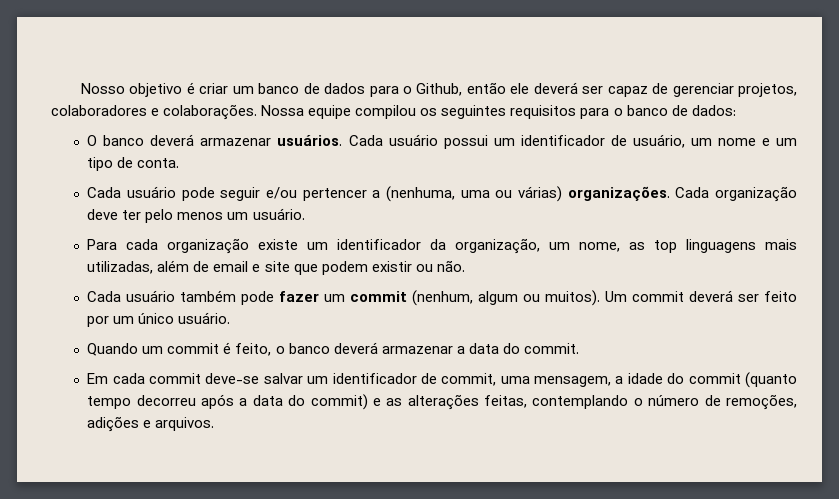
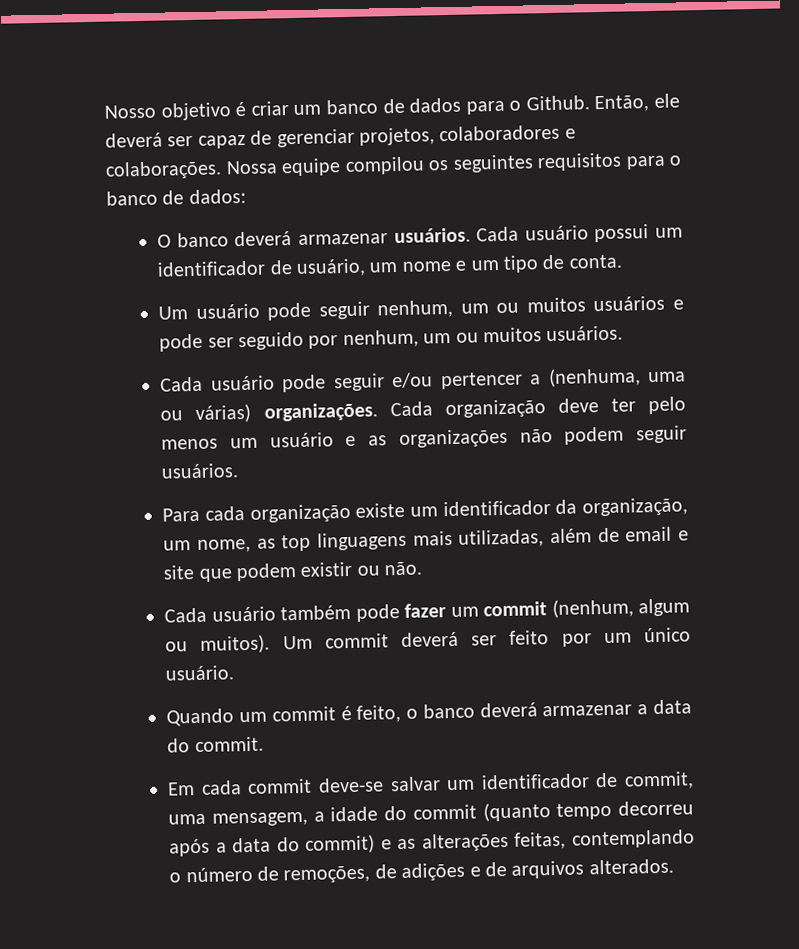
- Nosso objetivo é criar um banco de dados para o Github, então ele deverá ser capaz de gerenciar projetos, colaboradores e colaborações.
+ Nosso objetivo é criar um banco de dados para o Github. Então, ele deverá ser capaz de gerenciar projetos, colaboradores e colaborações.
+ Um usuário pode seguir nenhum, um ou muitos usuários e pode ser seguido por nenhum, um ou muitos usuários.
- Cada organização deve ter pelo menos um usuário.
+ Cada organização deve ter pelo menos um usuário e as organizações não podem seguir usuários.
- Em cada commit deve-se salvar um identificador de commit, uma mensagem, a idade do commit (quanto tempo decorreu após a data do commit) e as alterações feitas, contemplando o número de remoções, adições e arquivos.
+ Em cada commit deve-se salvar um identificador de commit, uma mensagem, a idade do commit (quanto tempo decorreu após a data do commit) e as alterações feitas, contemplando o número de remoções, de adições e de arquivos alterados.

